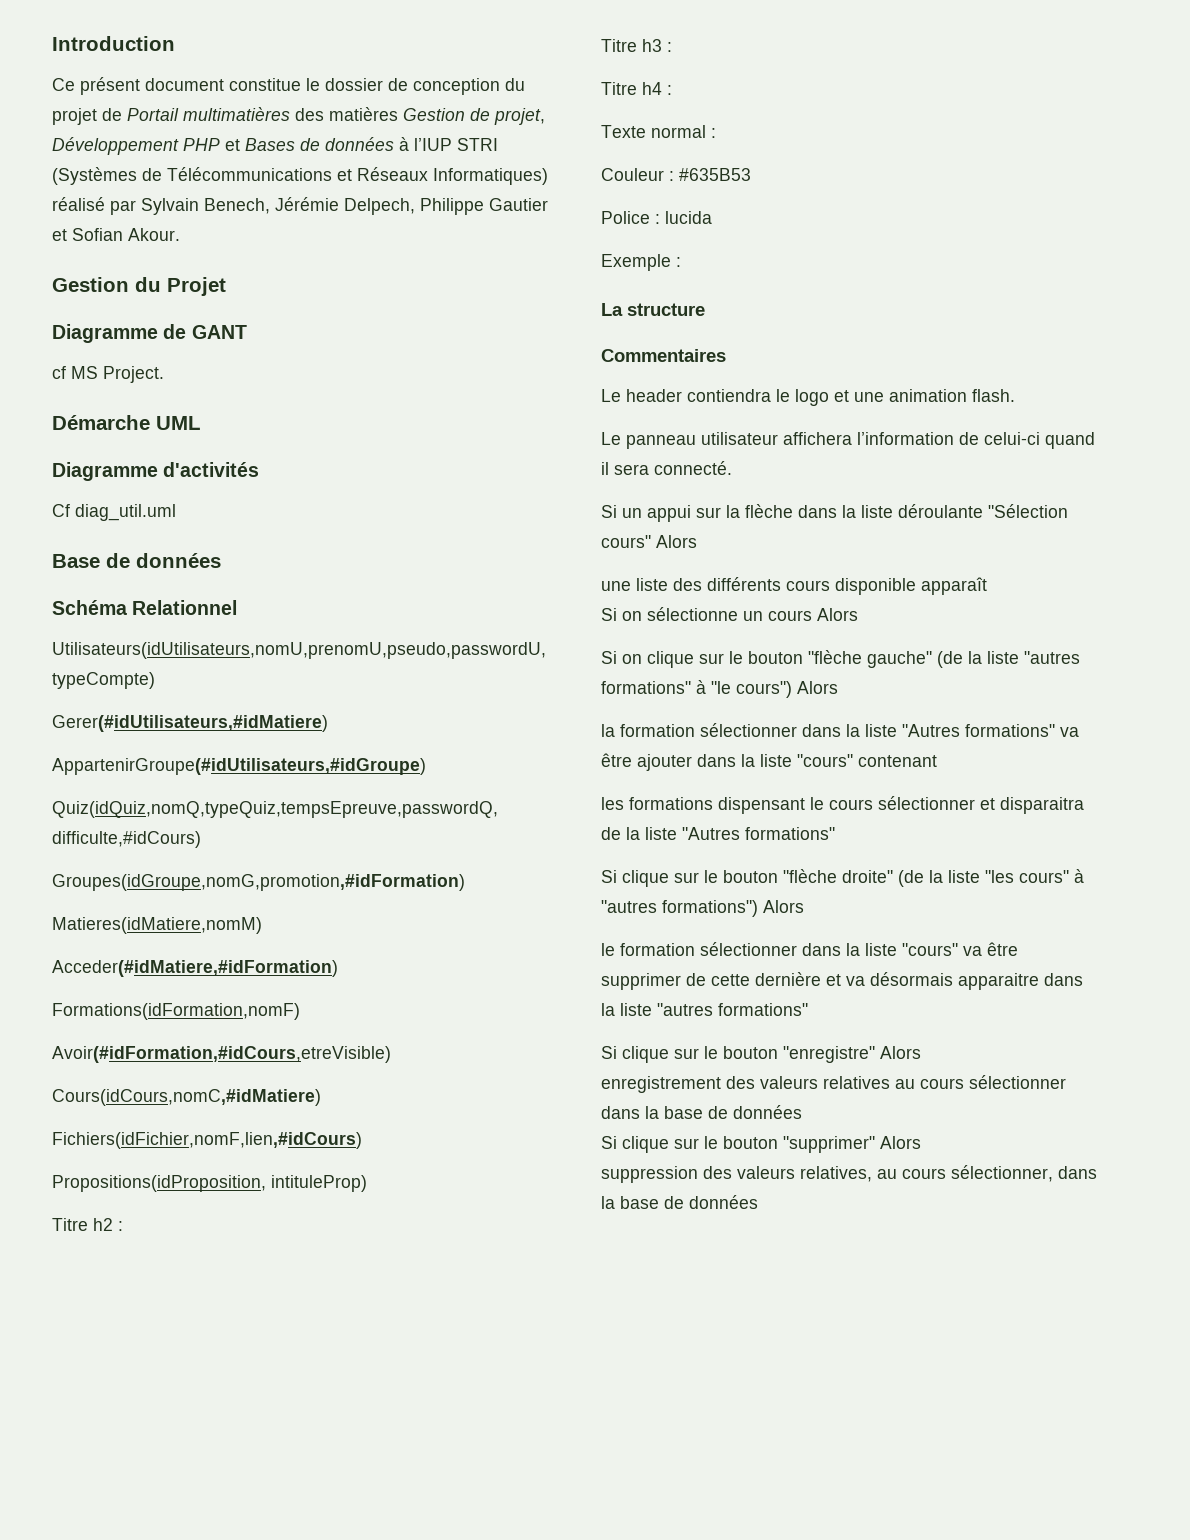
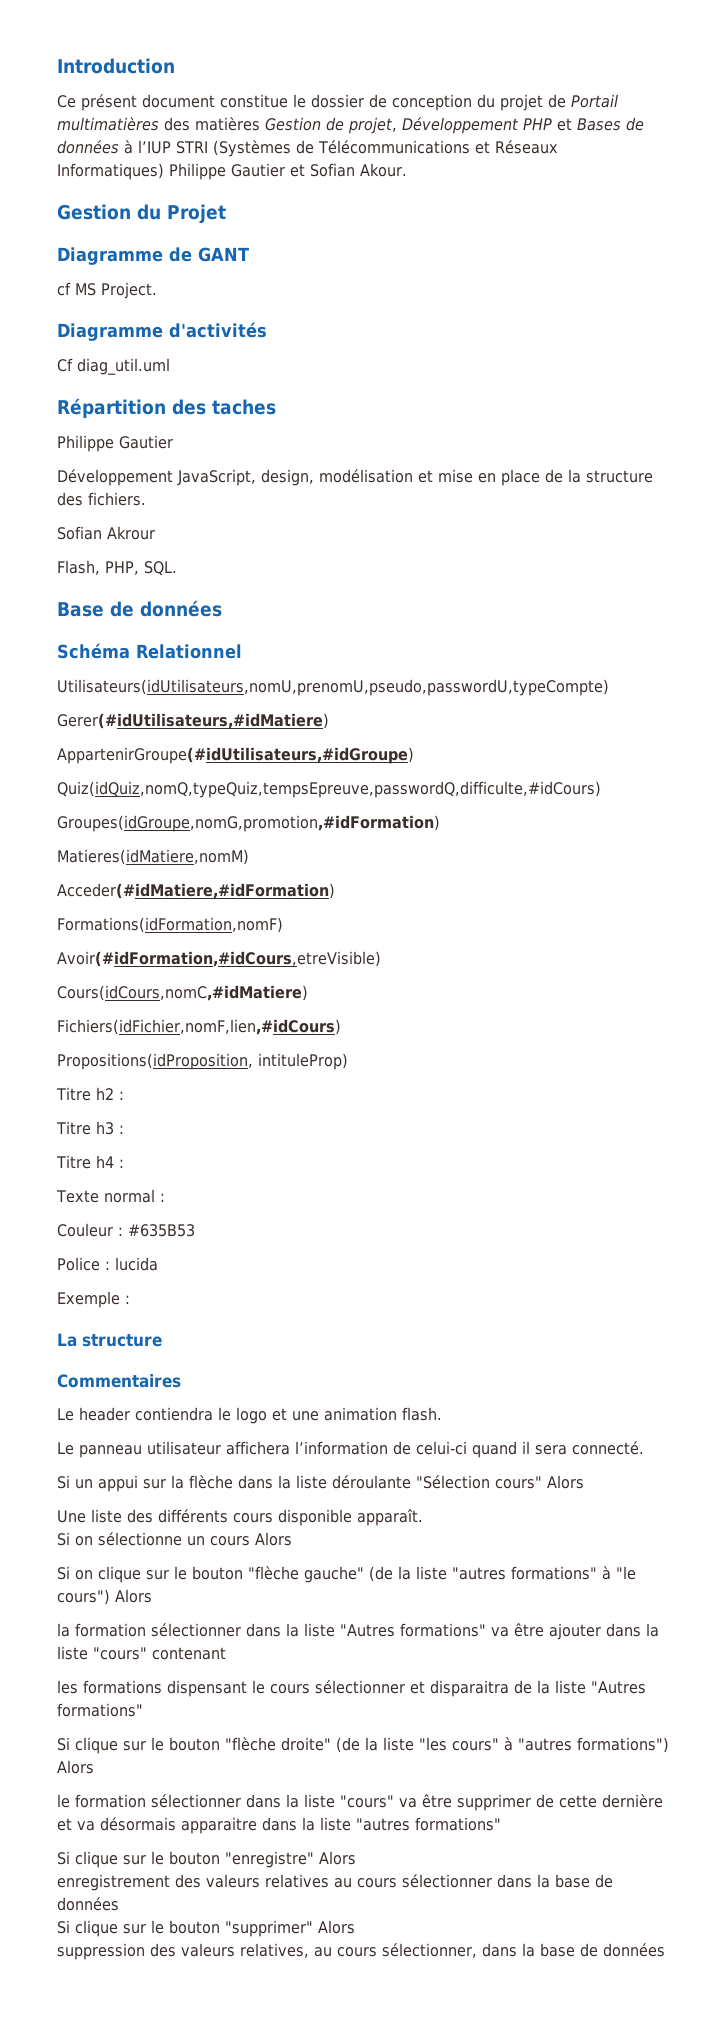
- Ce présent document constitue le dossier de conception du projet de Portail multimatières des matières Gestion de projet, Développement PHP et Bases de données à l’IUP STRI (Systèmes de Télécommunications et Réseaux Informatiques) réalisé par Sylvain Benech, Jérémie Delpech, Philippe Gautier et Sofian Akour.
+ Ce présent document constitue le dossier de conception du projet de Portail multimatières des matières Gestion de projet, Développement PHP et Bases de données à l’IUP STRI (Systèmes de Télécommunications et Réseaux Informatiques) Philippe Gautier et Sofian Akour.
- Démarche UML
+ Répartition des taches
+ Philippe Gautier
+ Développement JavaScript, design, modélisation et mise en place de la structure des fichiers.
+ Sofian Akrour
+ Flash, PHP, SQL.
- une liste des différents cours disponible apparaît
+ Une liste des différents cours disponible apparaît.

